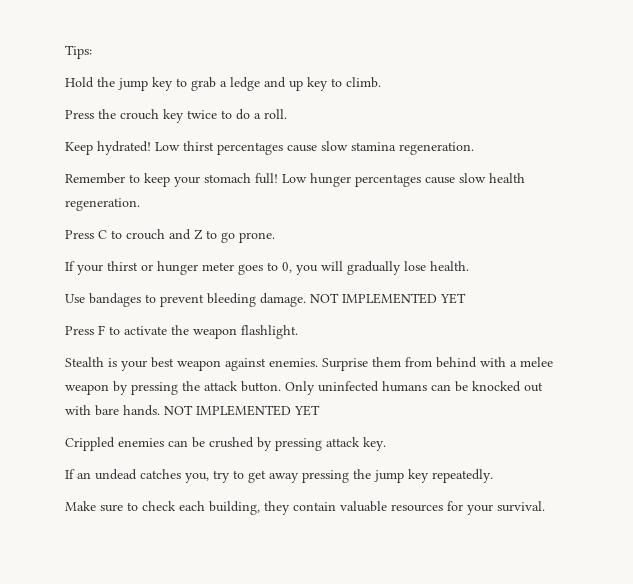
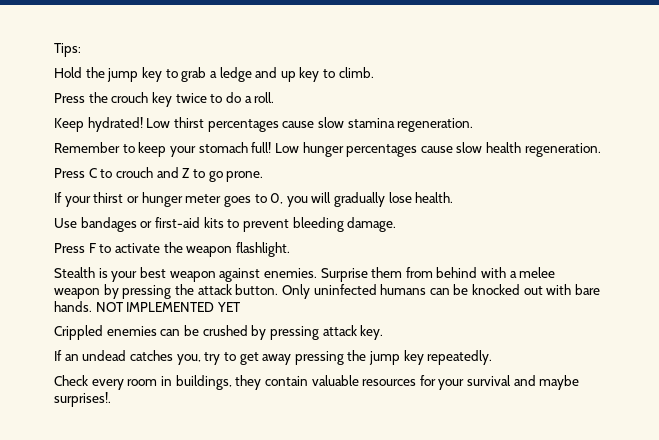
- Use bandages to prevent bleeding damage. NOT IMPLEMENTED YET
+ Use bandages or first-aid kits to prevent bleeding damage.
- Make sure to check each building, they contain valuable resources for your survival.
+ Check every room in buildings, they contain valuable resources for your survival and maybe surprises!.

